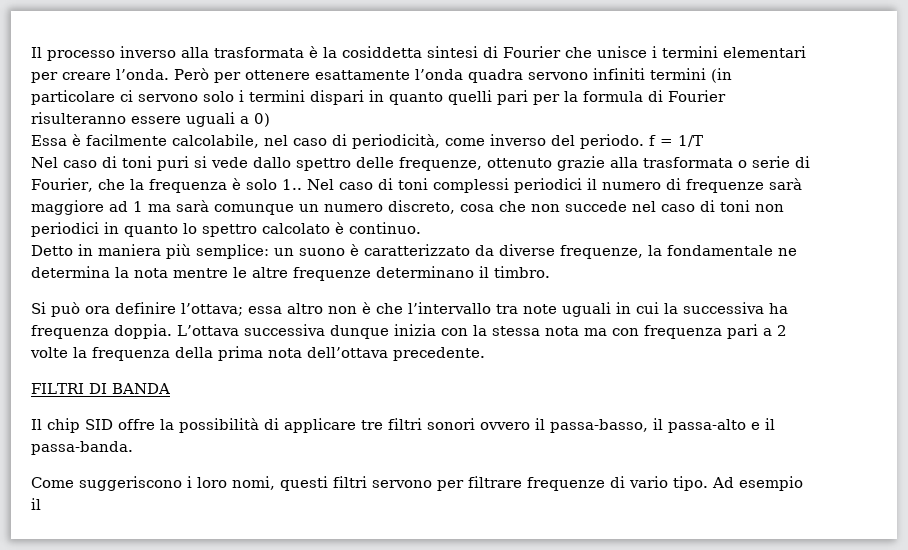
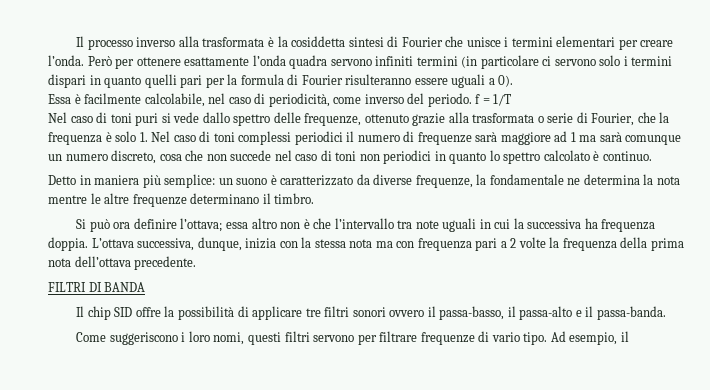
- Però per ottenere esattamente l’onda quadra servono infiniti termini (in particolare ci servono solo i termini dispari in quanto quelli pari per la formula di Fourier risulteranno essere uguali a 0)
+ Però per ottenere esattamente l’onda quadra servono infiniti termini (in particolare ci servono solo i termini dispari in quanto quelli pari per la formula di Fourier risulteranno essere uguali a 0).
- Nel caso di toni puri si vede dallo spettro delle frequenze, ottenuto grazie alla trasformata o serie di Fourier, che la frequenza è solo 1.. Nel caso di toni complessi periodici il numero di frequenze sarà maggiore ad 1 ma sarà comunque un numero discreto, cosa che non succede nel caso di toni non periodici in quanto lo spettro calcolato è continuo.
+ Nel caso di toni puri si vede dallo spettro delle frequenze, ottenuto grazie alla trasformata o serie di Fourier, che la frequenza è solo 1. Nel caso di toni complessi periodici il numero di frequenze sarà maggiore ad 1 ma sarà comunque un numero discreto, cosa che non succede nel caso di toni non periodici in quanto lo spettro calcolato è continuo.
- L’ottava successiva dunque inizia con la stessa nota ma con frequenza pari a 2 volte la frequenza della prima nota dell’ottava precedente.
+ L’ottava successiva, dunque, inizia con la stessa nota ma con frequenza pari a 2 volte la frequenza della prima nota dell’ottava precedente.
- Ad esempio il
+ Ad esempio, il

